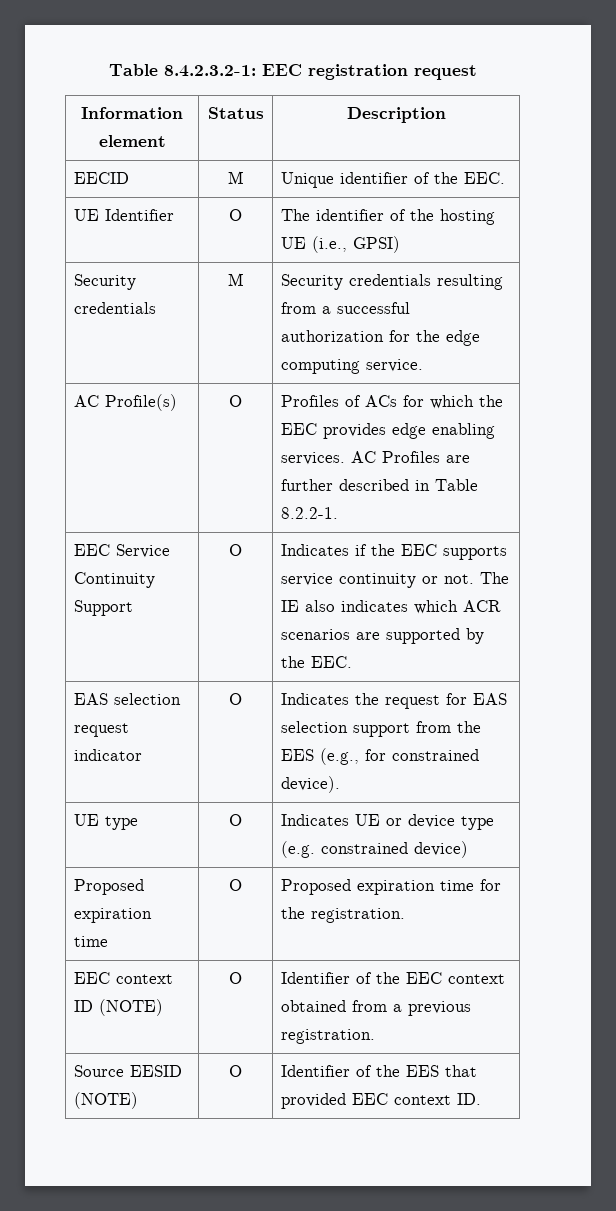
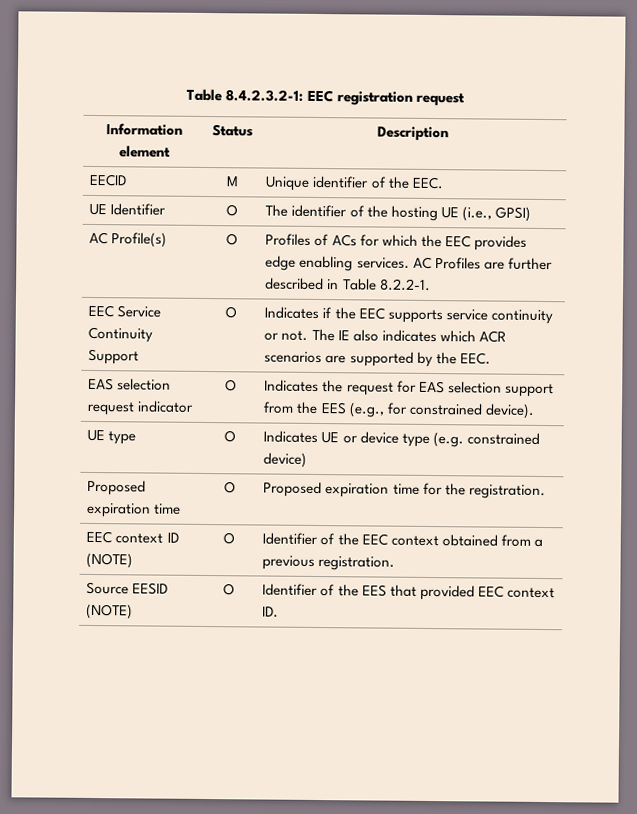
- Security credentials | M | Security credentials resulting from a successful authorization for the edge computing service.

